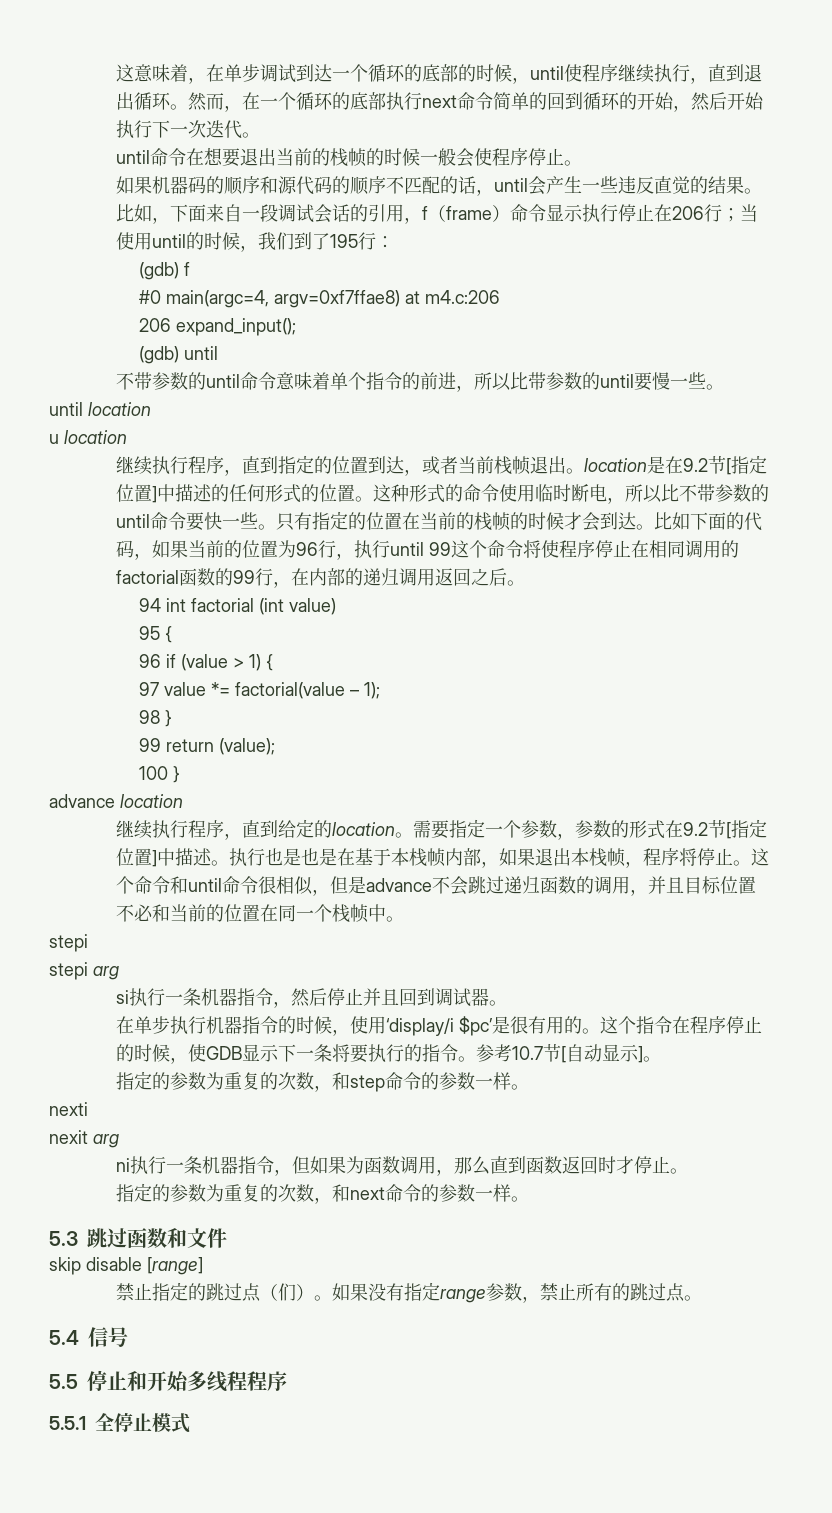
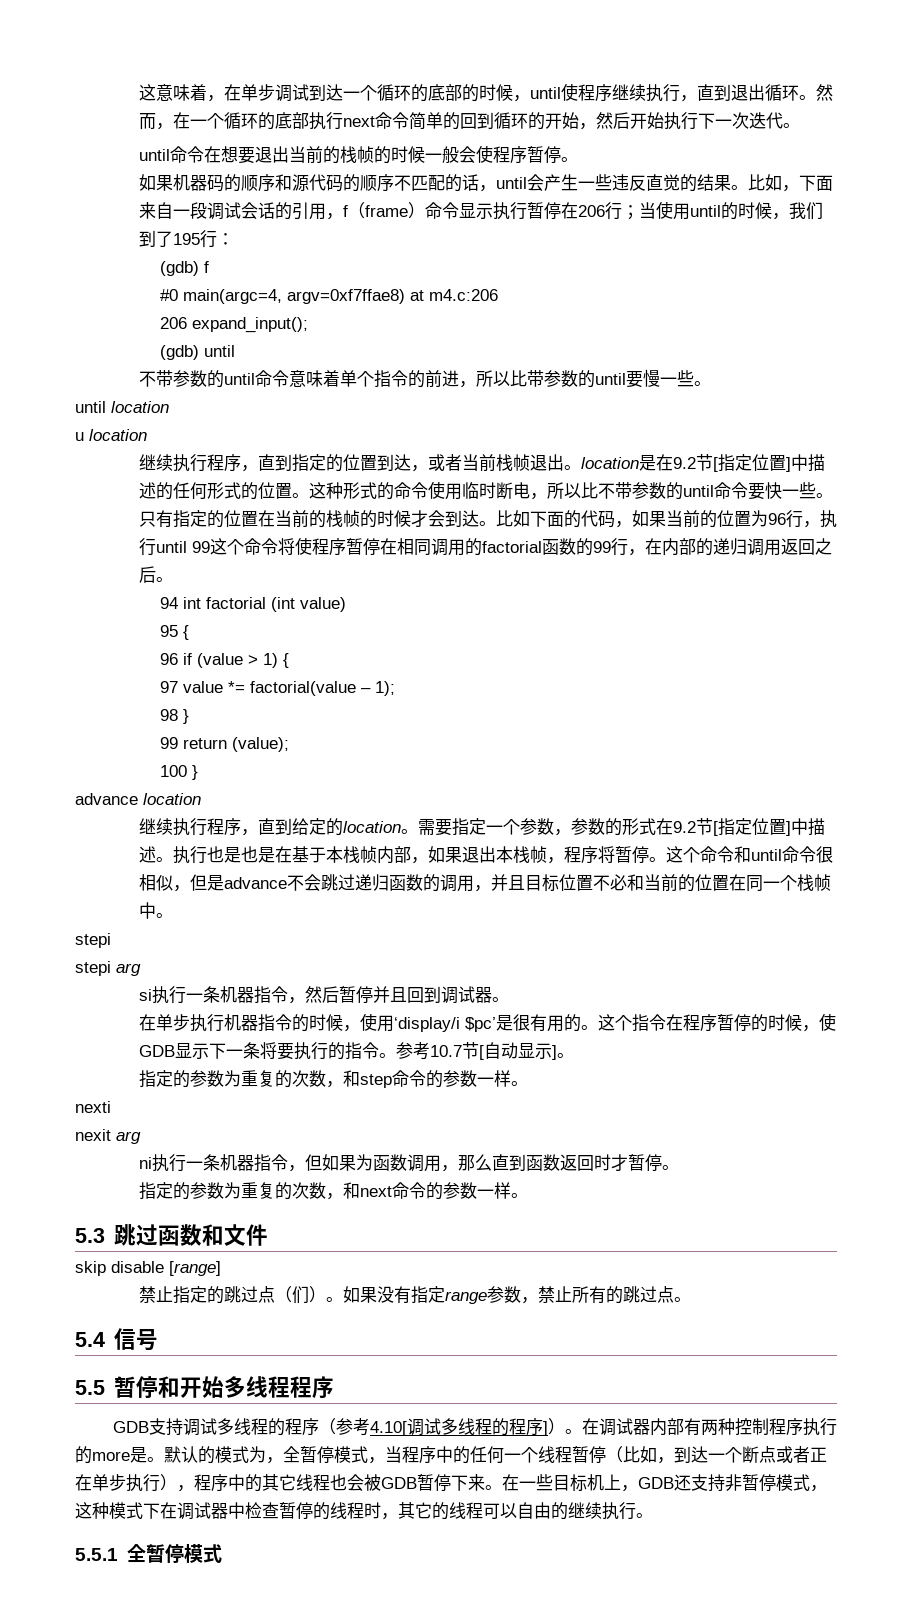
- until命令在想要退出当前的栈帧的时候一般会使程序停止。
+ until命令在想要退出当前的栈帧的时候一般会使程序暂停。
- 比如，下面来自一段调试会话的引用，f（frame）命令显示执行停止在206行；当使用until的时候，我们到了195行：
+ 比如，下面来自一段调试会话的引用，f（frame）命令显示执行暂停在206行；当使用until的时候，我们到了195行：
- 比如下面的代码，如果当前的位置为96行，执行until 99这个命令将使程序停止在相同调用的factorial函数的99行，在内部的递归调用返回之后。
+ 比如下面的代码，如果当前的位置为96行，执行until 99这个命令将使程序暂停在相同调用的factorial函数的99行，在内部的递归调用返回之后。
- 执行也是也是在基于本栈帧内部，如果退出本栈帧，程序将停止。
+ 执行也是也是在基于本栈帧内部，如果退出本栈帧，程序将暂停。
- si执行一条机器指令，然后停止并且回到调试器。
+ si执行一条机器指令，然后暂停并且回到调试器。
- 这个指令在程序停止的时候，使GDB显示下一条将要执行的指令。
+ 这个指令在程序暂停的时候，使GDB显示下一条将要执行的指令。
- ni执行一条机器指令，但如果为函数调用，那么直到函数返回时才停止。
+ ni执行一条机器指令，但如果为函数调用，那么直到函数返回时才暂停。
- 5.5停止和开始多线程程序
+ 5.5暂停和开始多线程程序
+ GDB支持调试多线程的程序（参考4.10[调试多线程的程序]）。在调试器内部有两种控制程序执行的more是。默认的模式为，全暂停模式，当程序中的任何一个线程暂停（比如，到达一个断点或者正在单步执行），程序中的其它线程也会被GDB暂停下来。在一些目标机上，GDB还支持非暂停模式，这种模式下在调试器中检查暂停的线程时，其它的线程可以自由的继续执行。
- 5.5.1全停止模式
+ 5.5.1全暂停模式

